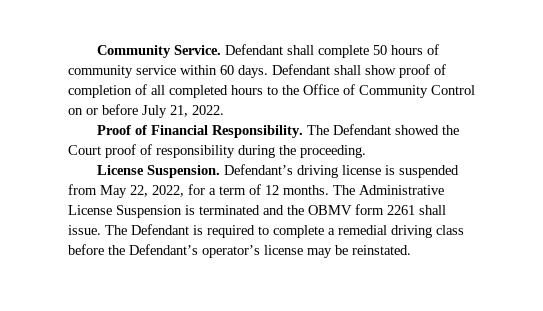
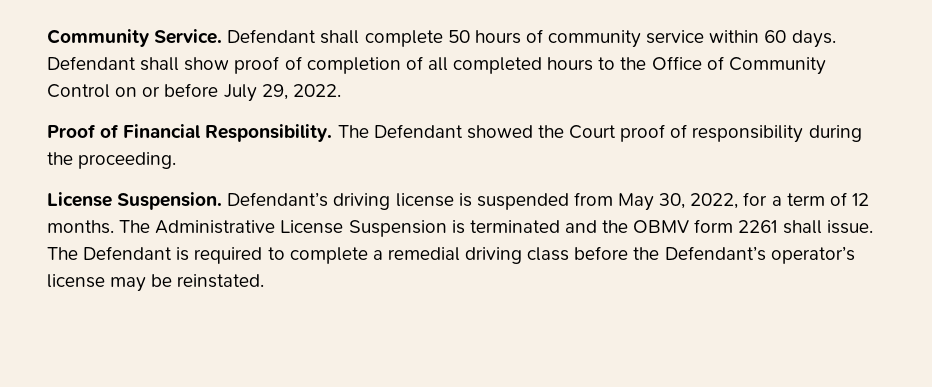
- Defendant shall show proof of completion of all completed hours to the Office of Community Control on or before July 21, 2022.
+ Defendant shall show proof of completion of all completed hours to the Office of Community Control on or before July 29, 2022.
- Defendant’s driving license is suspended from May 22, 2022, for a term of 12 months.
+ Defendant’s driving license is suspended from May 30, 2022, for a term of 12 months.

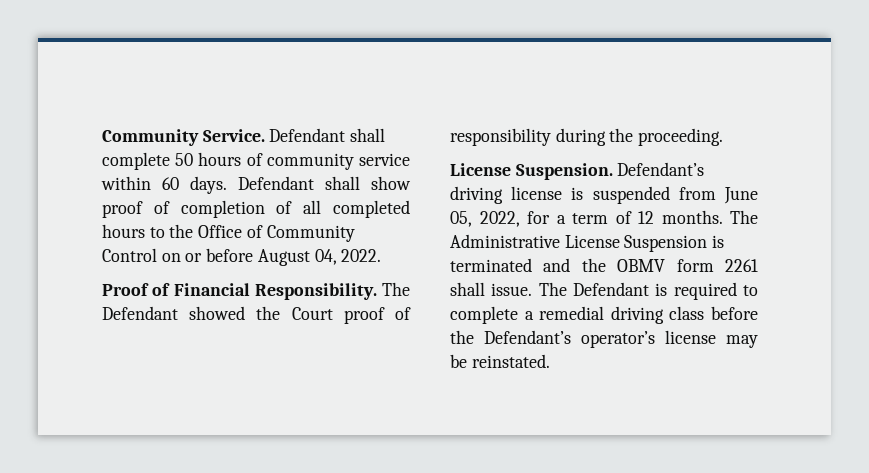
- Defendant shall show proof of completion of all completed hours to the Office of Community Control on or before July 29, 2022.
+ Defendant shall show proof of completion of all completed hours to the Office of Community Control on or before August 04, 2022.
- Defendant’s driving license is suspended from May 30, 2022, for a term of 12 months.
+ Defendant’s driving license is suspended from June 05, 2022, for a term of 12 months.

